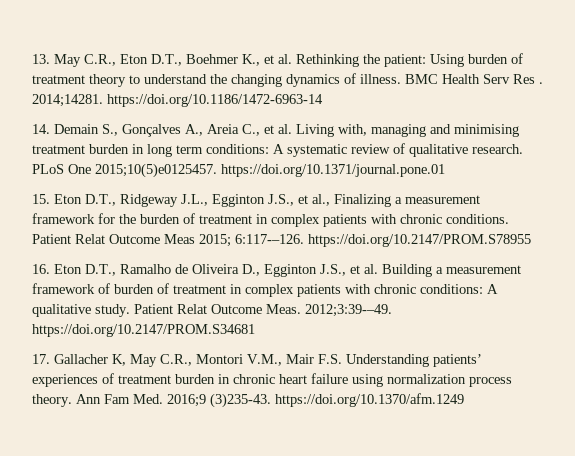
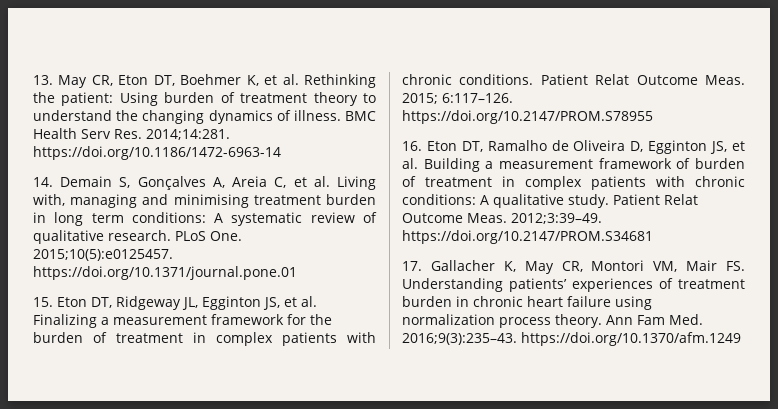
- 13. May C.R., Eton D.T., Boehmer K., et al. Rethinking the patient: Using burden of treatment theory to understand the changing dynamics of illness.
+ 13. May CR, Eton DT, Boehmer K, et al. Rethinking the patient: Using burden of treatment theory to understand the changing dynamics of illness.
- BMC Health Serv Res . 2014;14281. https://doi.org/10.1186/1472-6963-14
+ BMC Health Serv Res. 2014;14:281. https://doi.org/10.1186/1472-6963-14
- 14. Demain S., Gonçalves A., Areia C., et al. Living with, managing and minimising treatment burden in long term conditions: A systematic review of qualitative research.
+ 14. Demain S, Gonçalves A, Areia C, et al. Living with, managing and minimising treatment burden in long term conditions: A systematic review of qualitative research.
- PLoS One 2015;10(5)e0125457. https://doi.org/10.1371/journal.pone.01
+ PLoS One. 2015;10(5):e0125457. https://doi.org/10.1371/journal.pone.01
- 15. Eton D.T., Ridgeway J.L., Egginton J.S., et al., Finalizing a measurement framework for the burden of treatment in complex patients with chronic conditions.
+ 15. Eton DT, Ridgeway JL, Egginton JS, et al. Finalizing a measurement framework for the burden of treatment in complex patients with chronic conditions.
- Patient Relat Outcome Meas 2015; 6:117-–126. https://doi.org/10.2147/PROM.S78955
+ Patient Relat Outcome Meas. 2015; 6:117–126. https://doi.org/10.2147/PROM.S78955
- 16. Eton D.T., Ramalho de Oliveira D., Egginton J.S., et al. Building a measurement framework of burden of treatment in complex patients with chronic conditions: A qualitative study.
+ 16. Eton DT, Ramalho de Oliveira D, Egginton JS, et al. Building a measurement framework of burden of treatment in complex patients with chronic conditions: A qualitative study.
- 2012;3:39-–49. https://doi.org/10.2147/PROM.S34681
+ 2012;3:39–49. https://doi.org/10.2147/PROM.S34681
- 17. Gallacher K, May C.R., Montori V.M., Mair F.S. Understanding patients’ experiences of treatment burden in chronic heart failure using normalization process theory.
+ 17. Gallacher K, May CR, Montori VM, Mair FS. Understanding patients’ experiences of treatment burden in chronic heart failure using normalization process theory.
- Ann Fam Med. 2016;9 (3)235-43. https://doi.org/10.1370/afm.1249
+ Ann Fam Med. 2016;9(3):235–43. https://doi.org/10.1370/afm.1249

